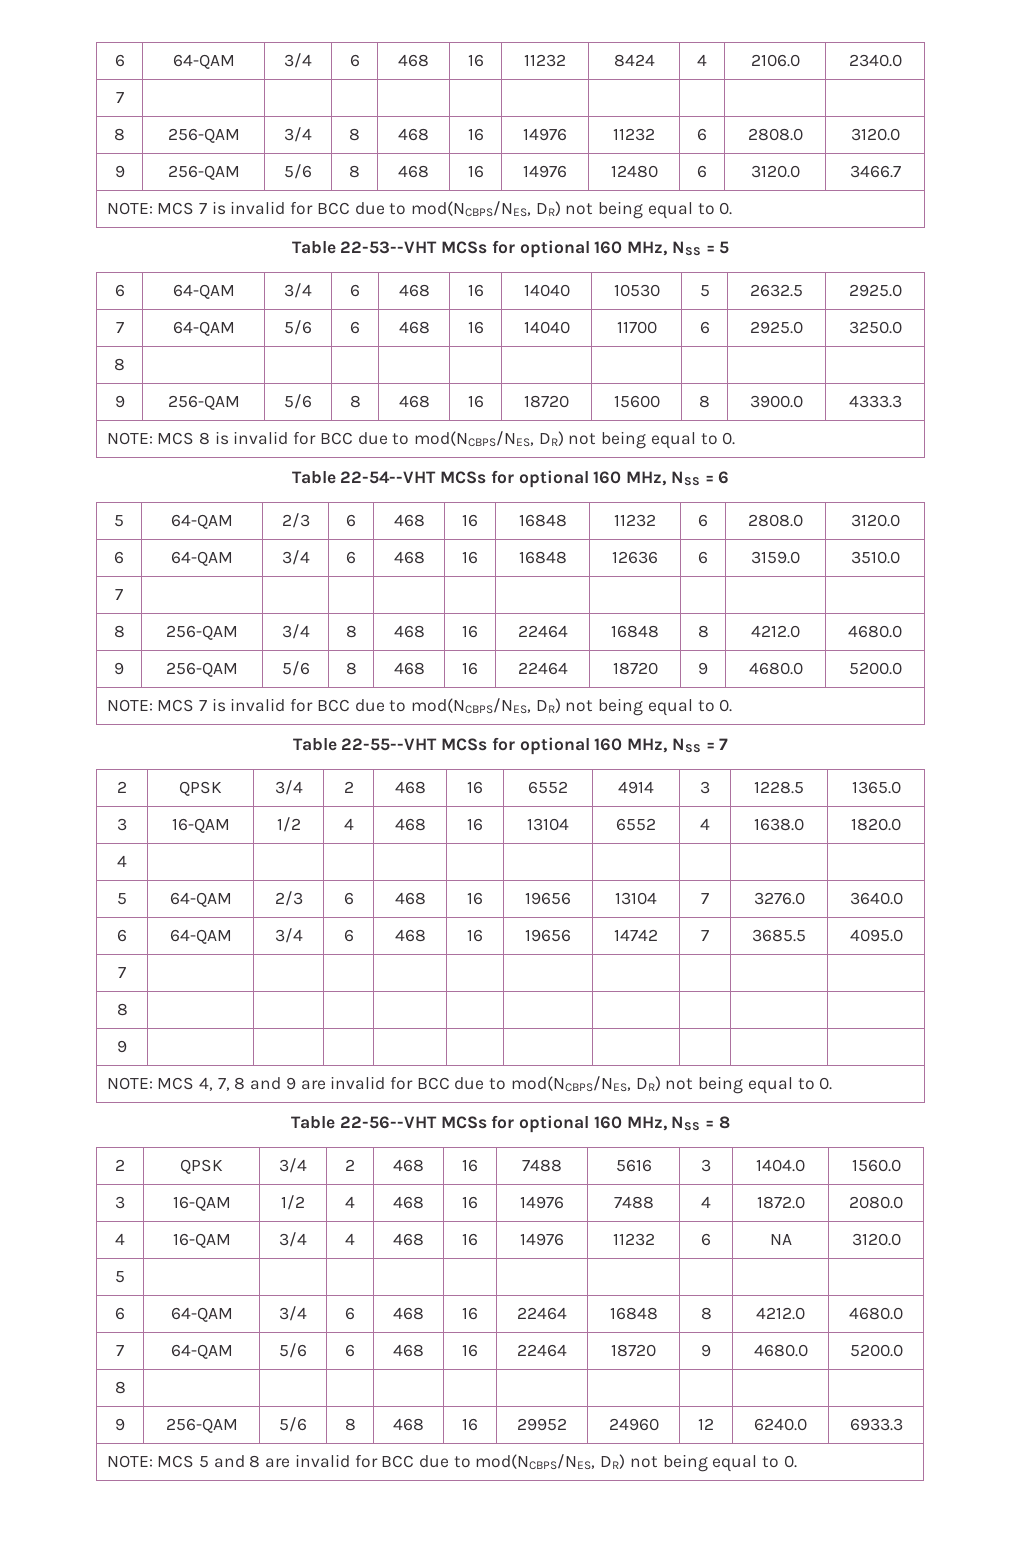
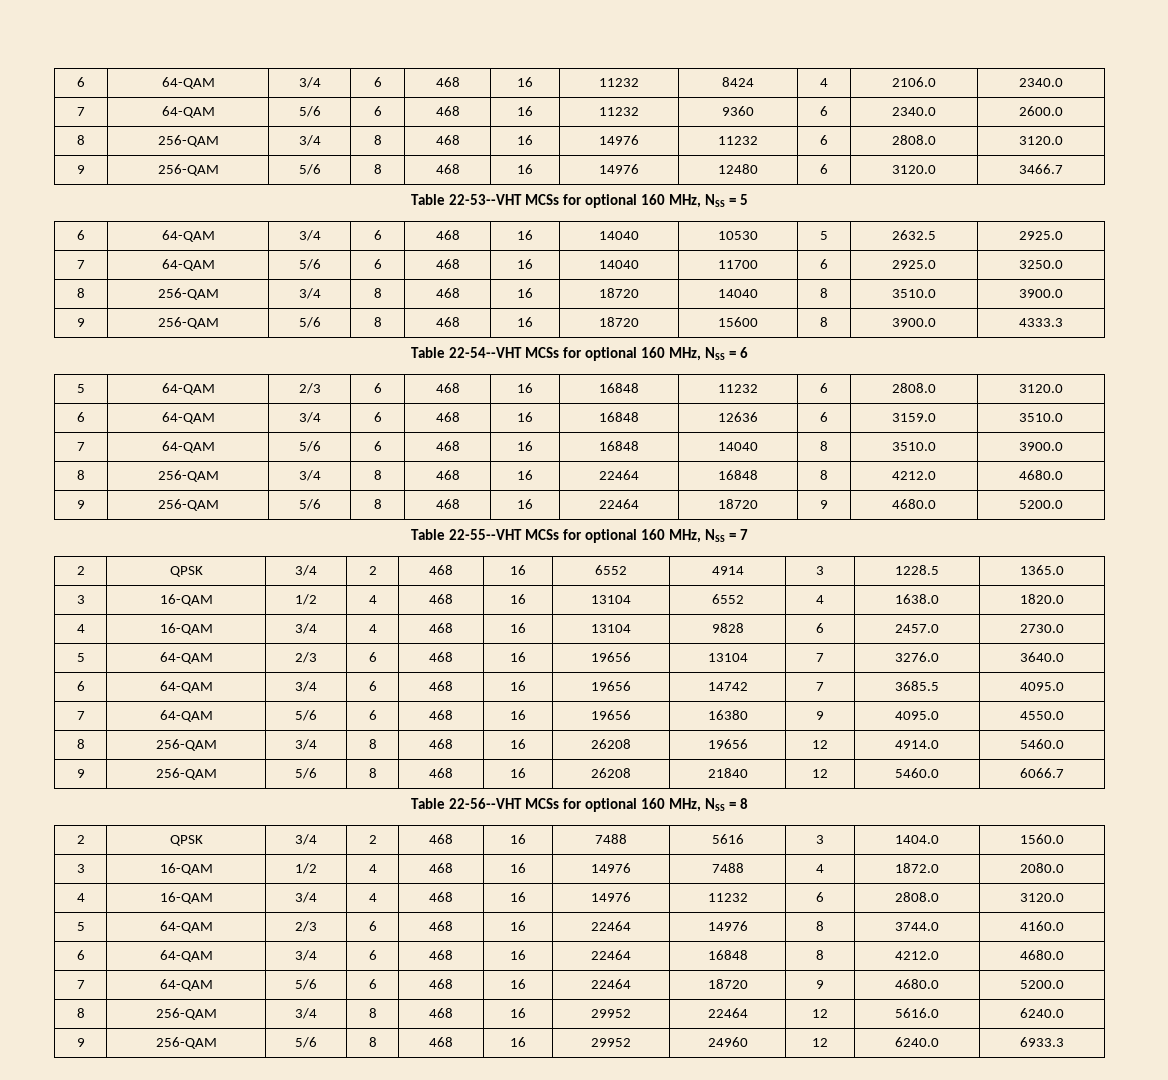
  6 | 64-QAM | 3/4 | 6 | 468 | 16 | 11232 | 8424 | 4 | 2106.0 | 2340.0
- 7 | | | | | | | | | |
+ 7 | 64-QAM | 5/6 | 6 | 468 | 16 | 11232 | 9360 | 6 | 2340.0 | 2600.0
  9 | 256-QAM | 5/6 | 8 | 468 | 16 | 14976 | 12480 | 6 | 3120.0 | 3466.7
- NOTE: MCS 7 is invalid for BCC due to mod(NCBPS/NES, DR) not being equal to 0.
  7 | 64-QAM | 5/6 | 6 | 468 | 16 | 14040 | 11700 | 6 | 2925.0 | 3250.0
- 8 | | | | | | | | | |
+ 8 | 256-QAM | 3/4 | 8 | 468 | 16 | 18720 | 14040 | 8 | 3510.0 | 3900.0
- NOTE: MCS 8 is invalid for BCC due to mod(NCBPS/NES, DR) not being equal to 0.
  6 | 64-QAM | 3/4 | 6 | 468 | 16 | 16848 | 12636 | 6 | 3159.0 | 3510.0
- 7 | | | | | | | | | |
+ 7 | 64-QAM | 5/6 | 6 | 468 | 16 | 16848 | 14040 | 8 | 3510.0 | 3900.0
  9 | 256-QAM | 5/6 | 8 | 468 | 16 | 22464 | 18720 | 9 | 4680.0 | 5200.0
- NOTE: MCS 7 is invalid for BCC due to mod(NCBPS/NES, DR) not being equal to 0.
- 4 | | | | | | | | | |
+ 4 | 16-QAM | 3/4 | 4 | 468 | 16 | 13104 | 9828 | 6 | 2457.0 | 2730.0
  6 | 64-QAM | 3/4 | 6 | 468 | 16 | 19656 | 14742 | 7 | 3685.5 | 4095.0
- 7 | | | | | | | | | |
- 8 | | | | | | | | | |
- 9 | | | | | | | | | |
- NOTE: MCS 4, 7, 8 and 9 are invalid for BCC due to mod(NCBPS/NES, DR) not being equal to 0.
+ 7 | 64-QAM | 5/6 | 6 | 468 | 16 | 19656 | 16380 | 9 | 4095.0 | 4550.0
+ 8 | 256-QAM | 3/4 | 8 | 468 | 16 | 26208 | 19656 | 12 | 4914.0 | 5460.0
+ 9 | 256-QAM | 5/6 | 8 | 468 | 16 | 26208 | 21840 | 12 | 5460.0 | 6066.7
- 4 | 16-QAM | 3/4 | 4 | 468 | 16 | 14976 | 11232 | 6 | NA | 3120.0
+ 4 | 16-QAM | 3/4 | 4 | 468 | 16 | 14976 | 11232 | 6 | 2808.0 | 3120.0
- 5 | | | | | | | | | |
+ 5 | 64-QAM | 2/3 | 6 | 468 | 16 | 22464 | 14976 | 8 | 3744.0 | 4160.0
  7 | 64-QAM | 5/6 | 6 | 468 | 16 | 22464 | 18720 | 9 | 4680.0 | 5200.0
- 8 | | | | | | | | | |
+ 8 | 256-QAM | 3/4 | 8 | 468 | 16 | 29952 | 22464 | 12 | 5616.0 | 6240.0
- NOTE: MCS 5 and 8 are invalid for BCC due to mod(NCBPS/NES, DR) not being equal to 0.

